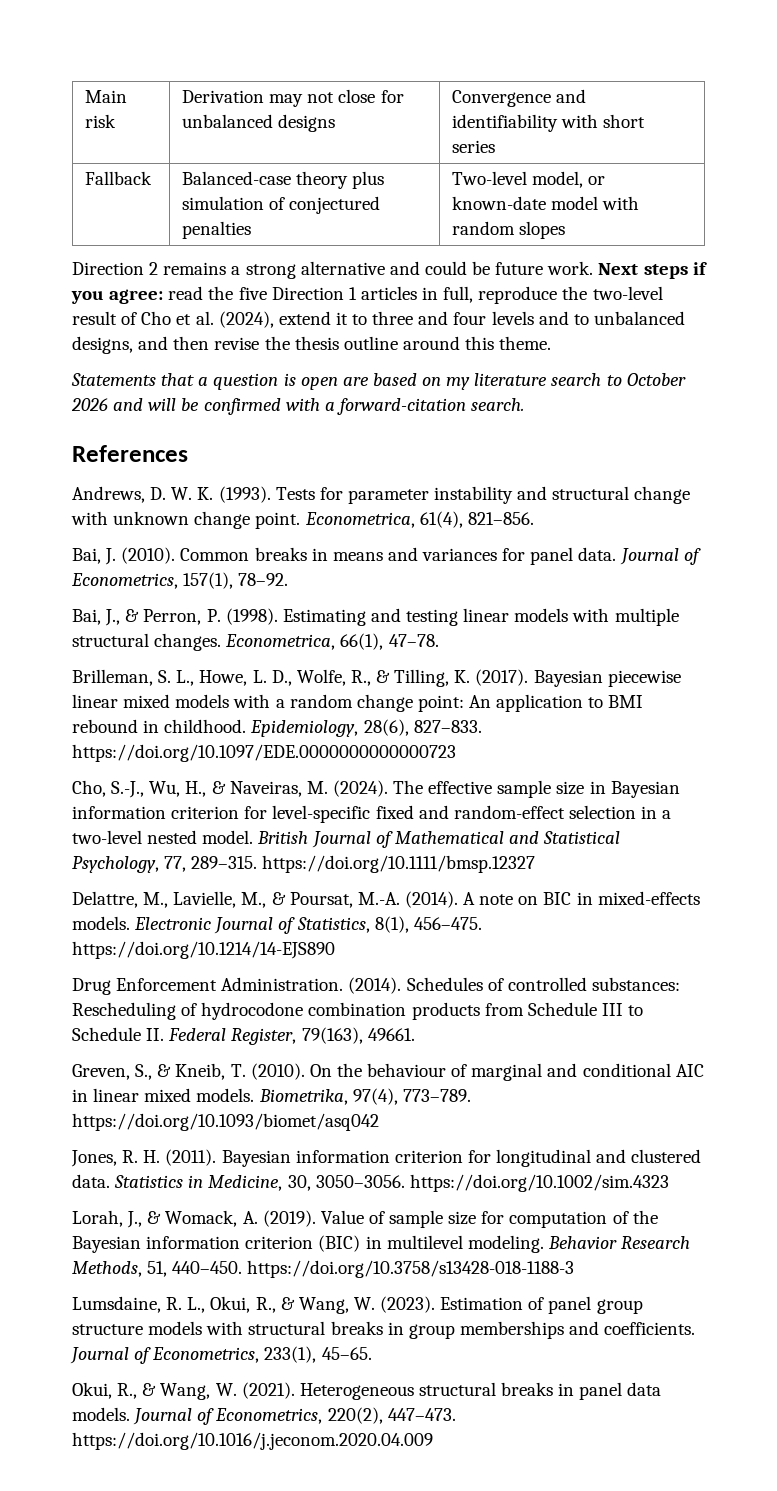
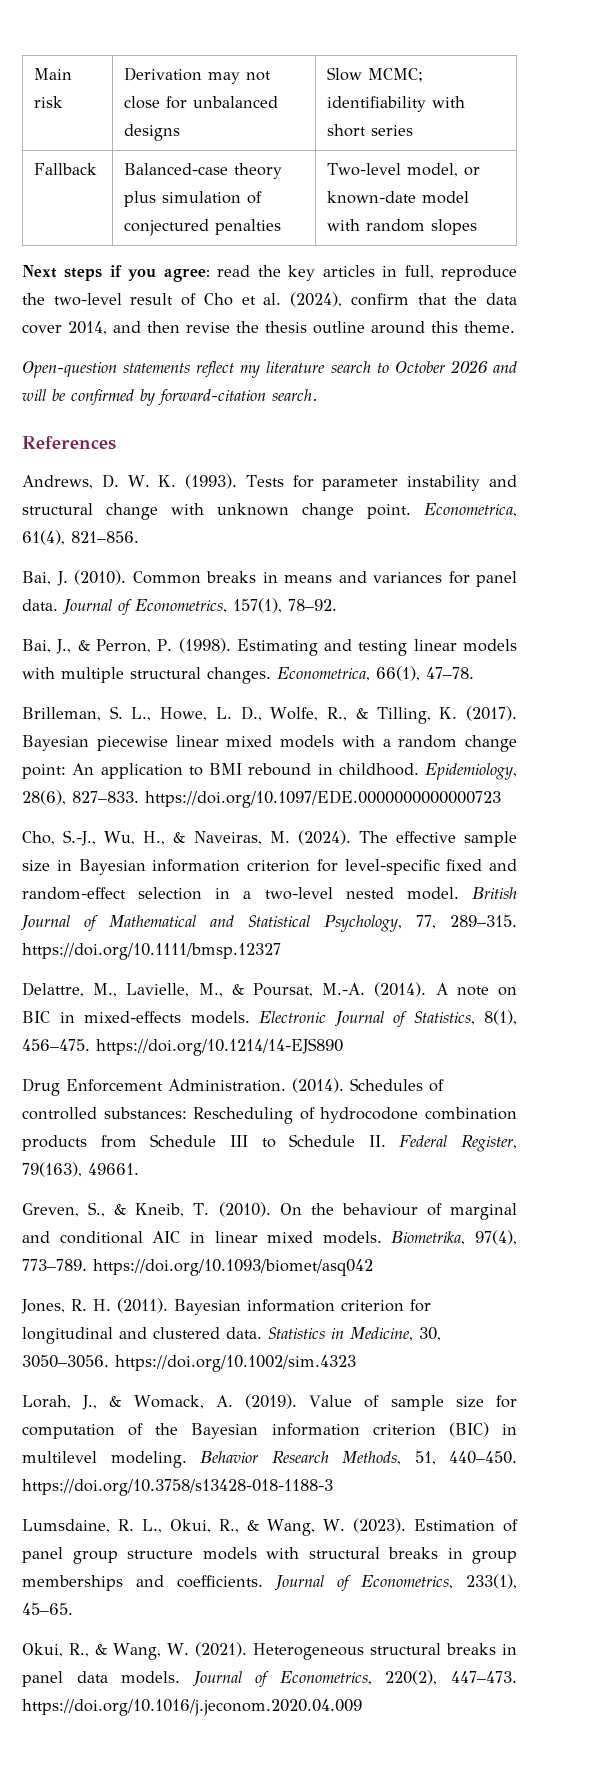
- Main risk | Derivation may not close for unbalanced designs | Convergence and identifiability with short series
+ Main risk | Derivation may not close for unbalanced designs | Slow MCMC; identifiability with short series
- Direction 2 remains a strong alternative and could be future work. Next steps if you agree: read the five Direction 1 articles in full, reproduce the two-level result of Cho et al. (2024), extend it to three and four levels and to unbalanced designs, and then revise the thesis outline around this theme.
+ Next steps if you agree: read the key articles in full, reproduce the two-level result of Cho et al. (2024), confirm that the data cover 2014, and then revise the thesis outline around this theme.
- Statements that a question is open are based on my literature search to October 2026 and will be confirmed with a forward-citation search.
+ Open-question statements reflect my literature search to October 2026 and will be confirmed by forward-citation search.

